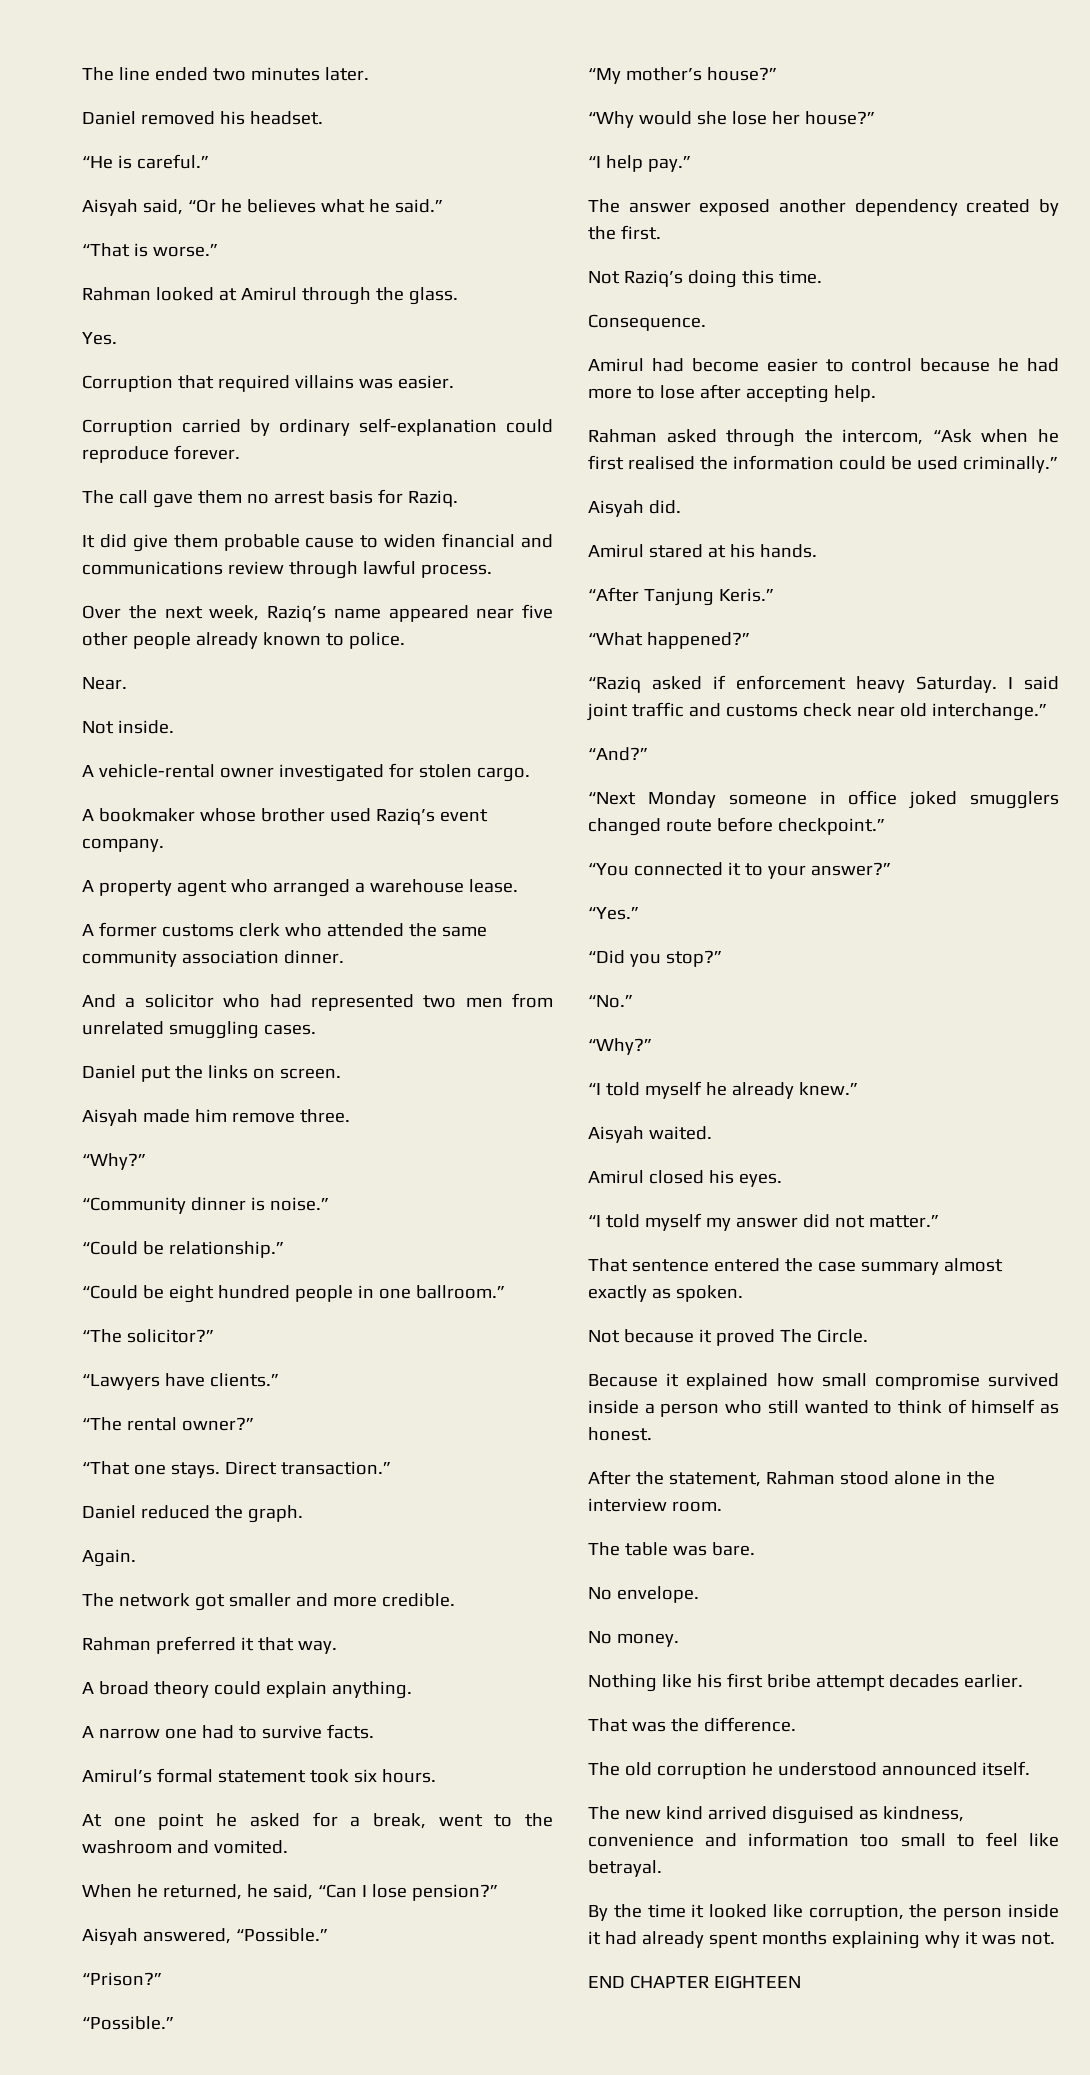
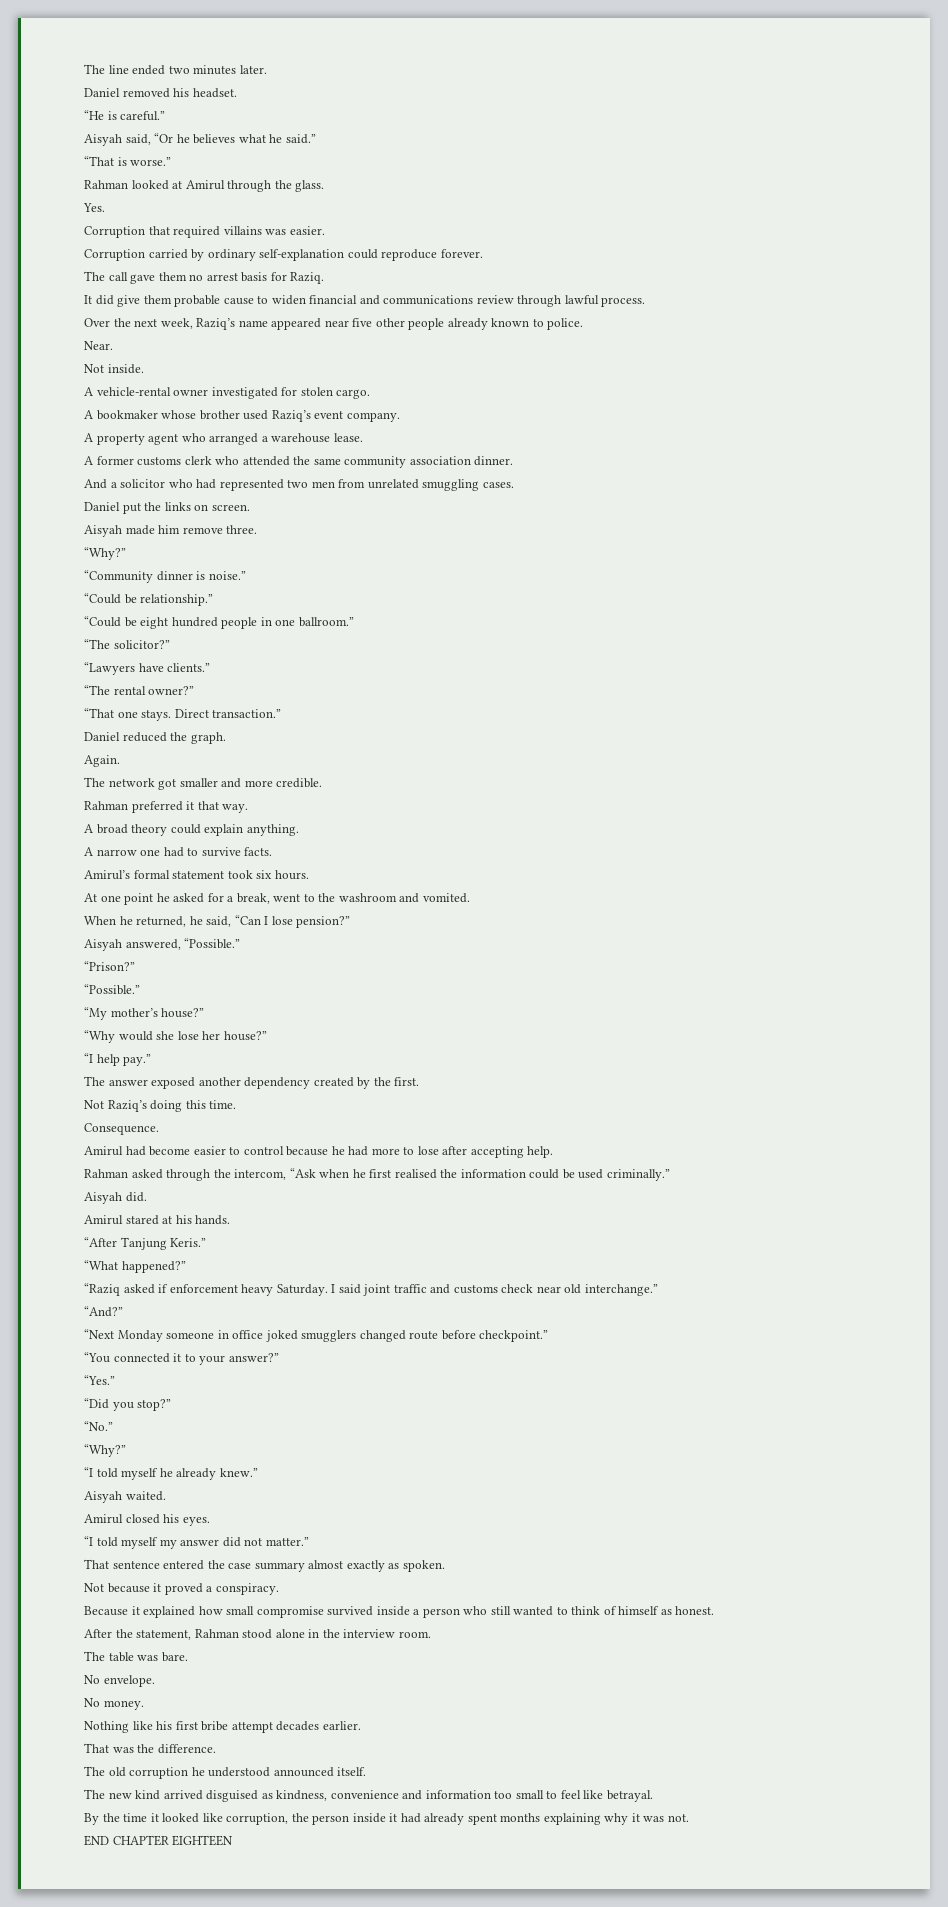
- Not because it proved The Circle.
+ Not because it proved a conspiracy.

